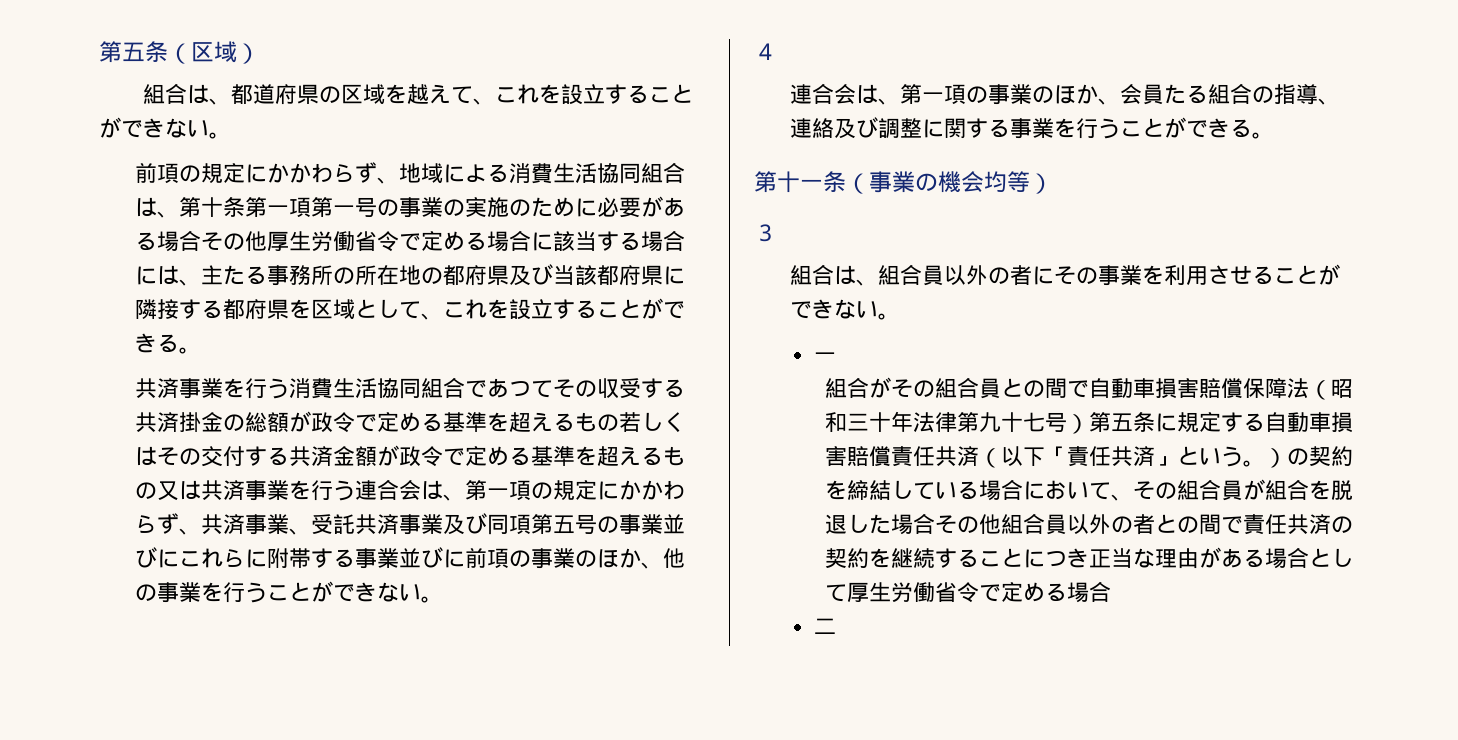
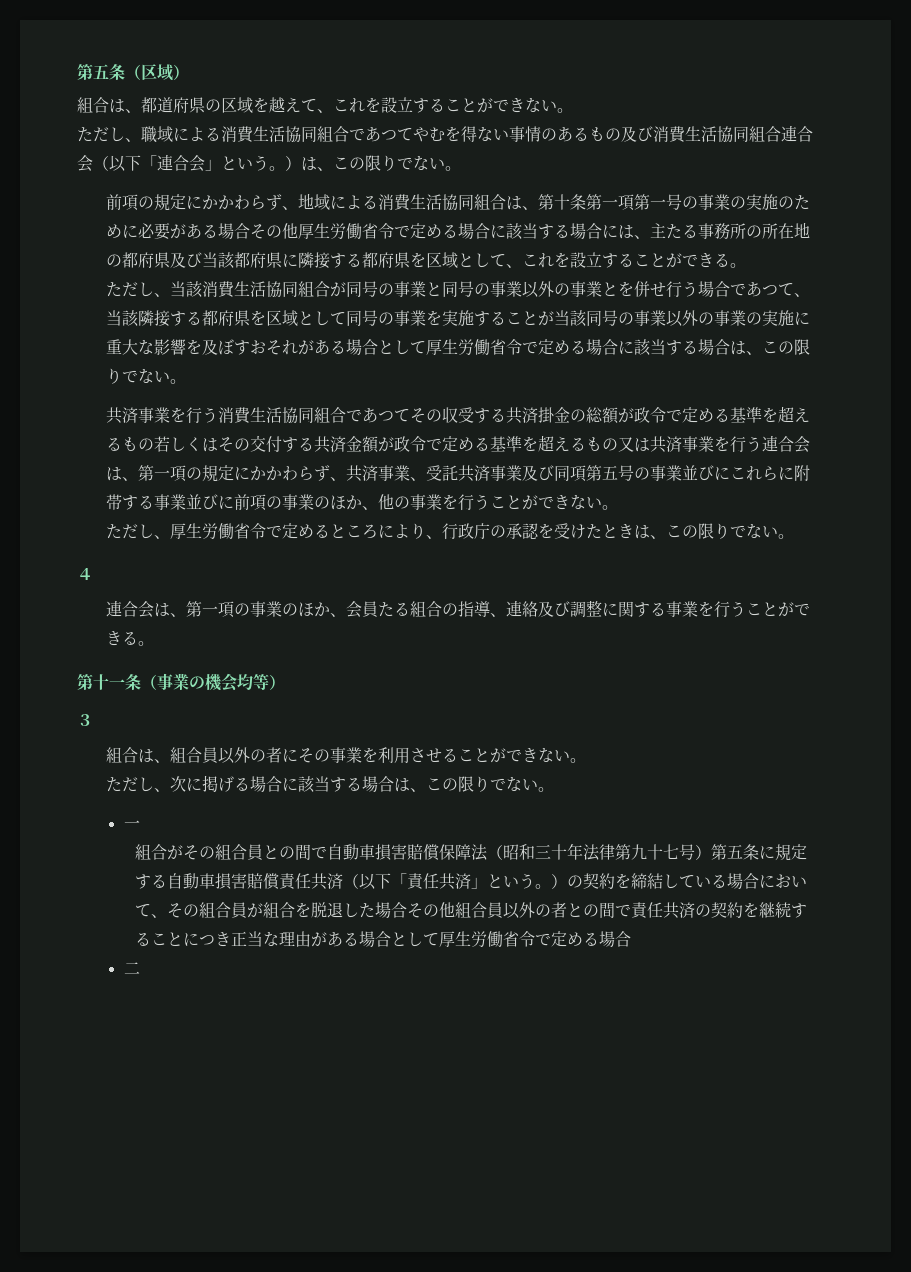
+ ただし、職域による消費生活協同組合であつてやむを得ない事情のあるもの及び消費生活協同組合連合会（以下「連合会」という。）は、この限りでない。
+ ただし、当該消費生活協同組合が同号の事業と同号の事業以外の事業とを併せ行う場合であつて、当該隣接する都府県を区域として同号の事業を実施することが当該同号の事業以外の事業の実施に重大な影響を及ぼすおそれがある場合として厚生労働省令で定める場合に該当する場合は、この限りでない。
+ ただし、厚生労働省令で定めるところにより、行政庁の承認を受けたときは、この限りでない。
+ ただし、次に掲げる場合に該当する場合は、この限りでない。

